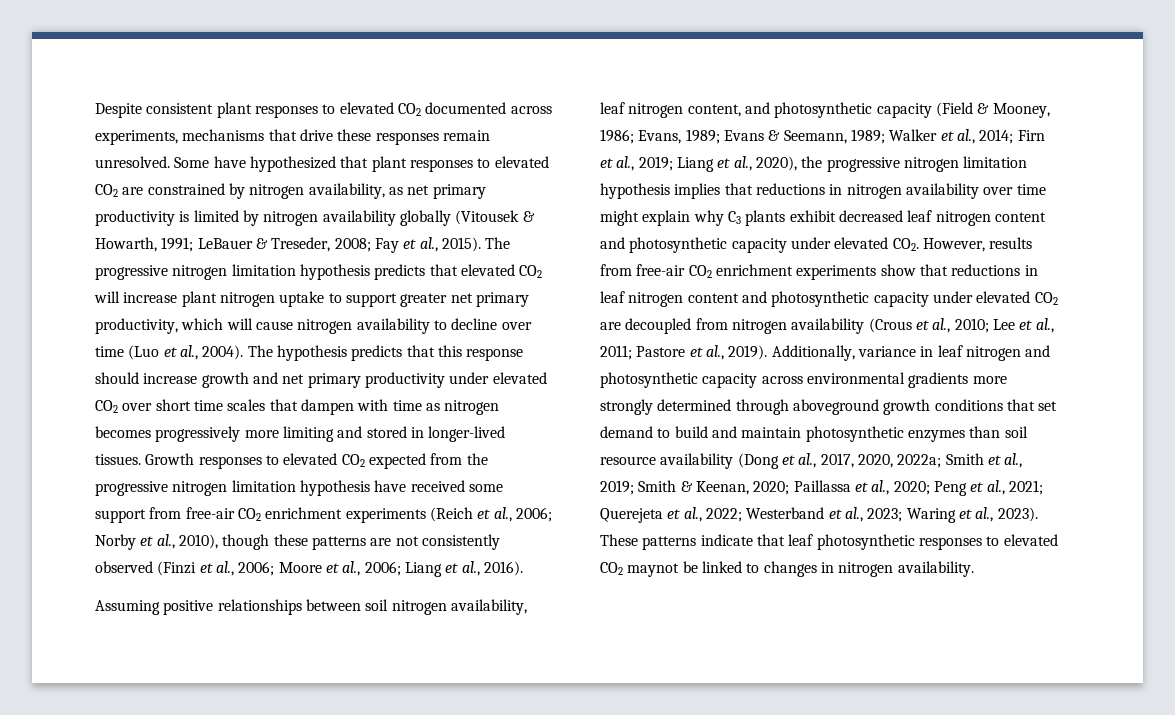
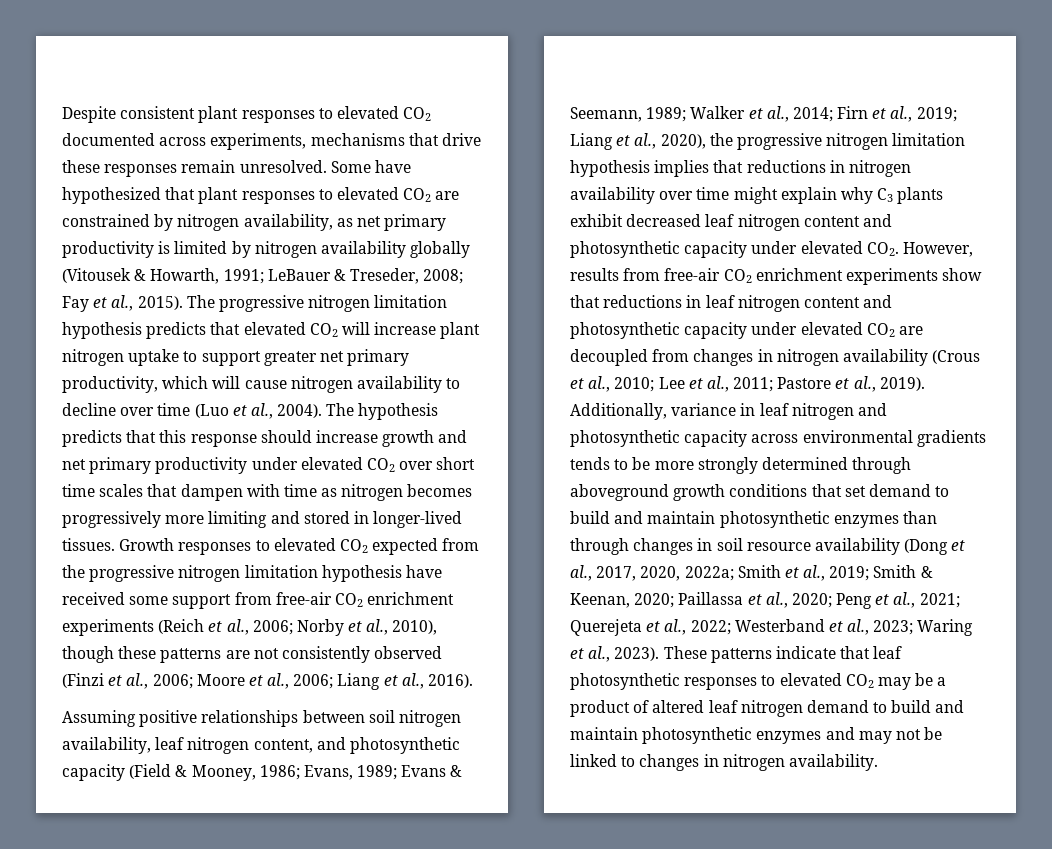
- Liang et al., 2020), the progressive nitrogen limitation hypothesis implies that reductions in nitrogen availability over time might explain why C3 plants exhibit decreased leaf nitrogen content and photosynthetic capacity under elevated CO2. However, results from free-air CO2 enrichment experiments show that reductions in leaf nitrogen content and photosynthetic capacity under elevated CO2 are decoupled from nitrogen availability (Crous et al., 2010;
+ Liang et al., 2020), the progressive nitrogen limitation hypothesis implies that reductions in nitrogen availability over time might explain why C3 plants exhibit decreased leaf nitrogen content and photosynthetic capacity under elevated CO2. However, results from free-air CO2 enrichment experiments show that reductions in leaf nitrogen content and photosynthetic capacity under elevated CO2 are decoupled from changes in nitrogen availability (Crous et al., 2010;
- Additionally, variance in leaf nitrogen and photosynthetic capacity across environmental gradients more strongly determined through aboveground growth conditions that set demand to build and maintain photosynthetic enzymes than soil resource availability (Dong et al., 2017, 2020, 2022a;
+ Additionally, variance in leaf nitrogen and photosynthetic capacity across environmental gradients tends to be more strongly determined through aboveground growth conditions that set demand to build and maintain photosynthetic enzymes than through changes in soil resource availability (Dong et al., 2017, 2020, 2022a;
- These patterns indicate that leaf photosynthetic responses to elevated CO2 maynot be linked to changes in nitrogen availability.
+ These patterns indicate that leaf photosynthetic responses to elevated CO2 may be a product of altered leaf nitrogen demand to build and maintain photosynthetic enzymes and may not be linked to changes in nitrogen availability.

